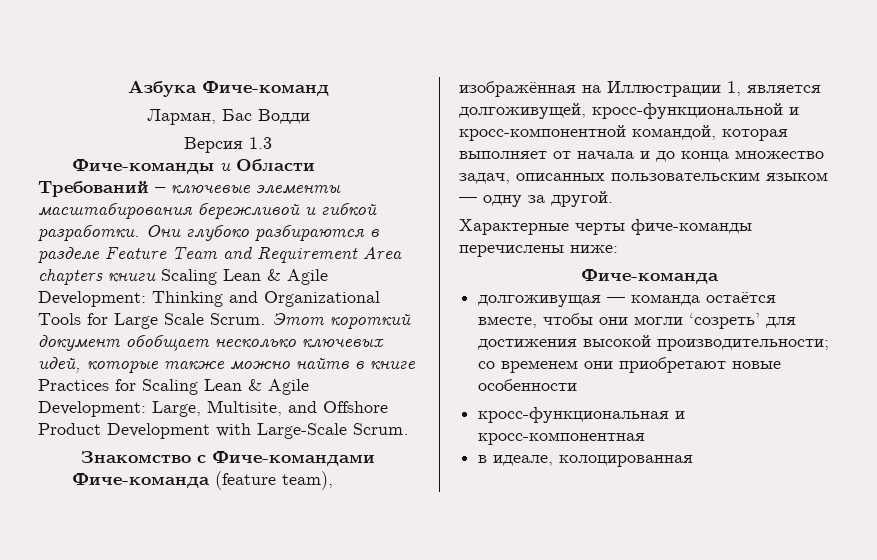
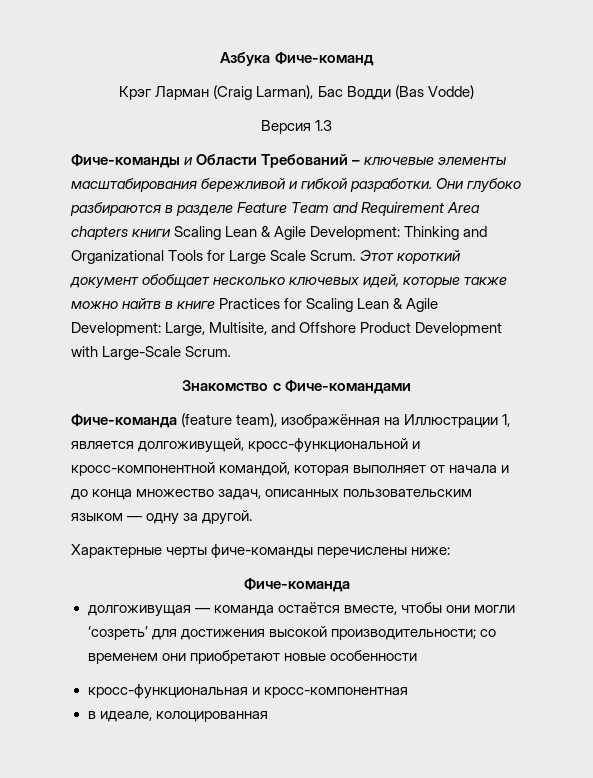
- Ларман, Бас Водди
+ Крэг Ларман (Craig Larman), Бас Водди (Bas Vodde)

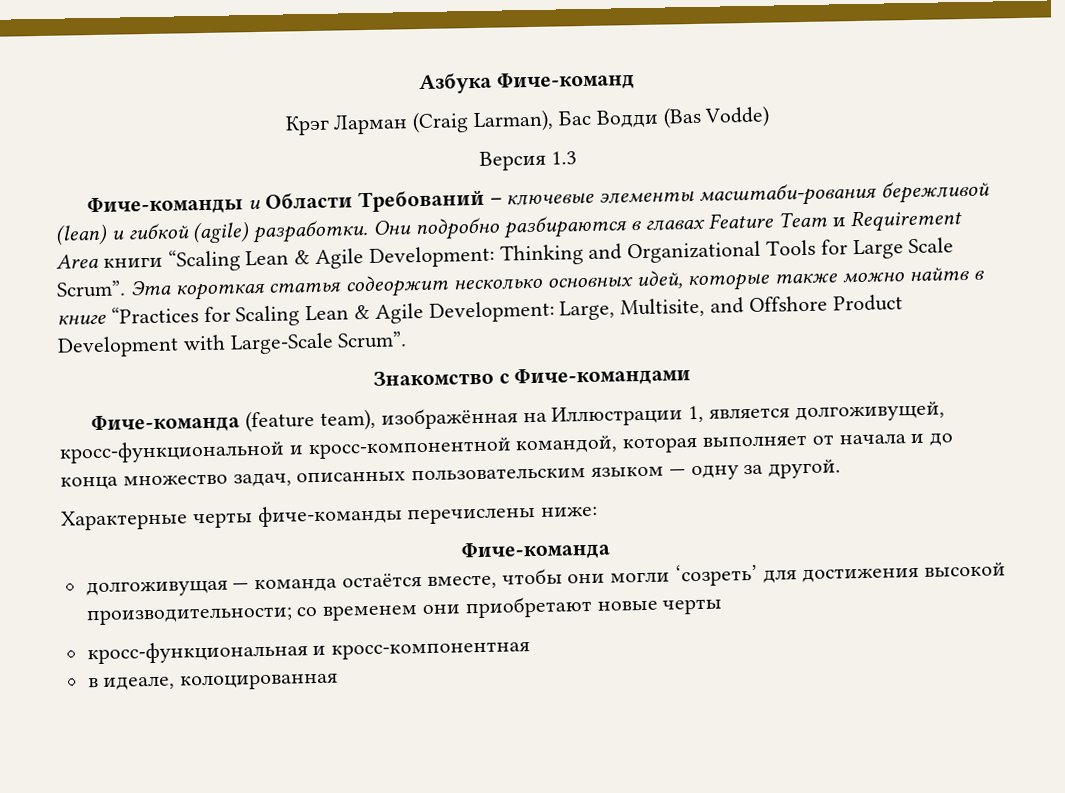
- Фиче-команды и Области Требований – ключевые элементы масштабирования бережливой и гибкой разработки.
+ Фиче-команды и Области Требований – ключевые элементы масштаби-рования бережливой (lean) и гибкой (agile) разработки.
- Они глубоко разбираются в разделе Feature Team and Requirement Area chapters книги Scaling Lean & Agile Development: Thinking and Organizational Tools for Large Scale Scrum. Этот короткий документ обобщает несколько ключевых идей, которые также можно найтв в книге Practices for Scaling Lean & Agile Development: Large, Multisite, and Offshore Product Development with Large-Scale Scrum.
+ Они подробно разбираются в главах Feature Team и Requirement Area книги “Scaling Lean & Agile Development: Thinking and Organizational Tools for Large Scale Scrum”. Эта короткая статья содеоржит несколько основных идей, которые также можно найтв в книге “Practices for Scaling Lean & Agile Development: Large, Multisite, and Offshore Product Development with Large-Scale Scrum”.
- долгоживущая — команда остаётся вместе, чтобы они могли ‘созреть’ для достижения высокой производительности; со временем они приобретают новые особенности
+ долгоживущая — команда остаётся вместе, чтобы они могли ‘созреть’ для достижения высокой производительности; со временем они приобретают новые черты

